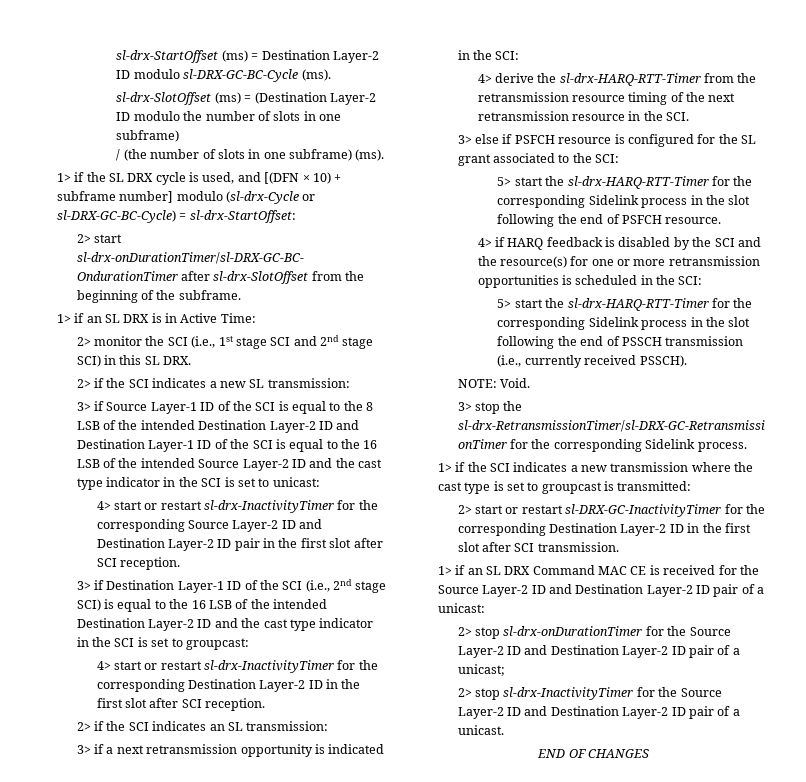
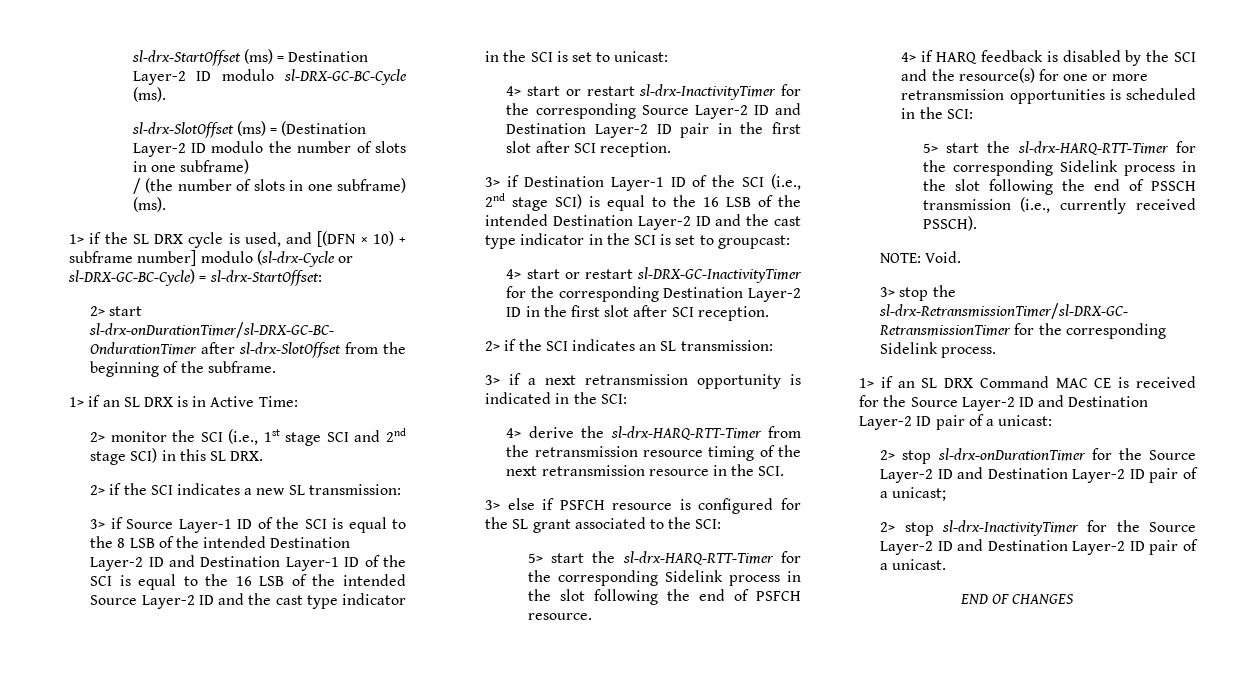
- 4> start or restart sl-drx-InactivityTimer for the corresponding Destination Layer-2 ID in the first slot after SCI reception.
+ 4> start or restart sl-DRX-GC-InactivityTimer for the corresponding Destination Layer-2 ID in the first slot after SCI reception.
- 1> if the SCI indicates a new transmission where the cast type is set to groupcast is transmitted:
- 2> start or restart sl-DRX-GC-InactivityTimer for the corresponding Destination Layer-2 ID in the first slot after SCI transmission.

